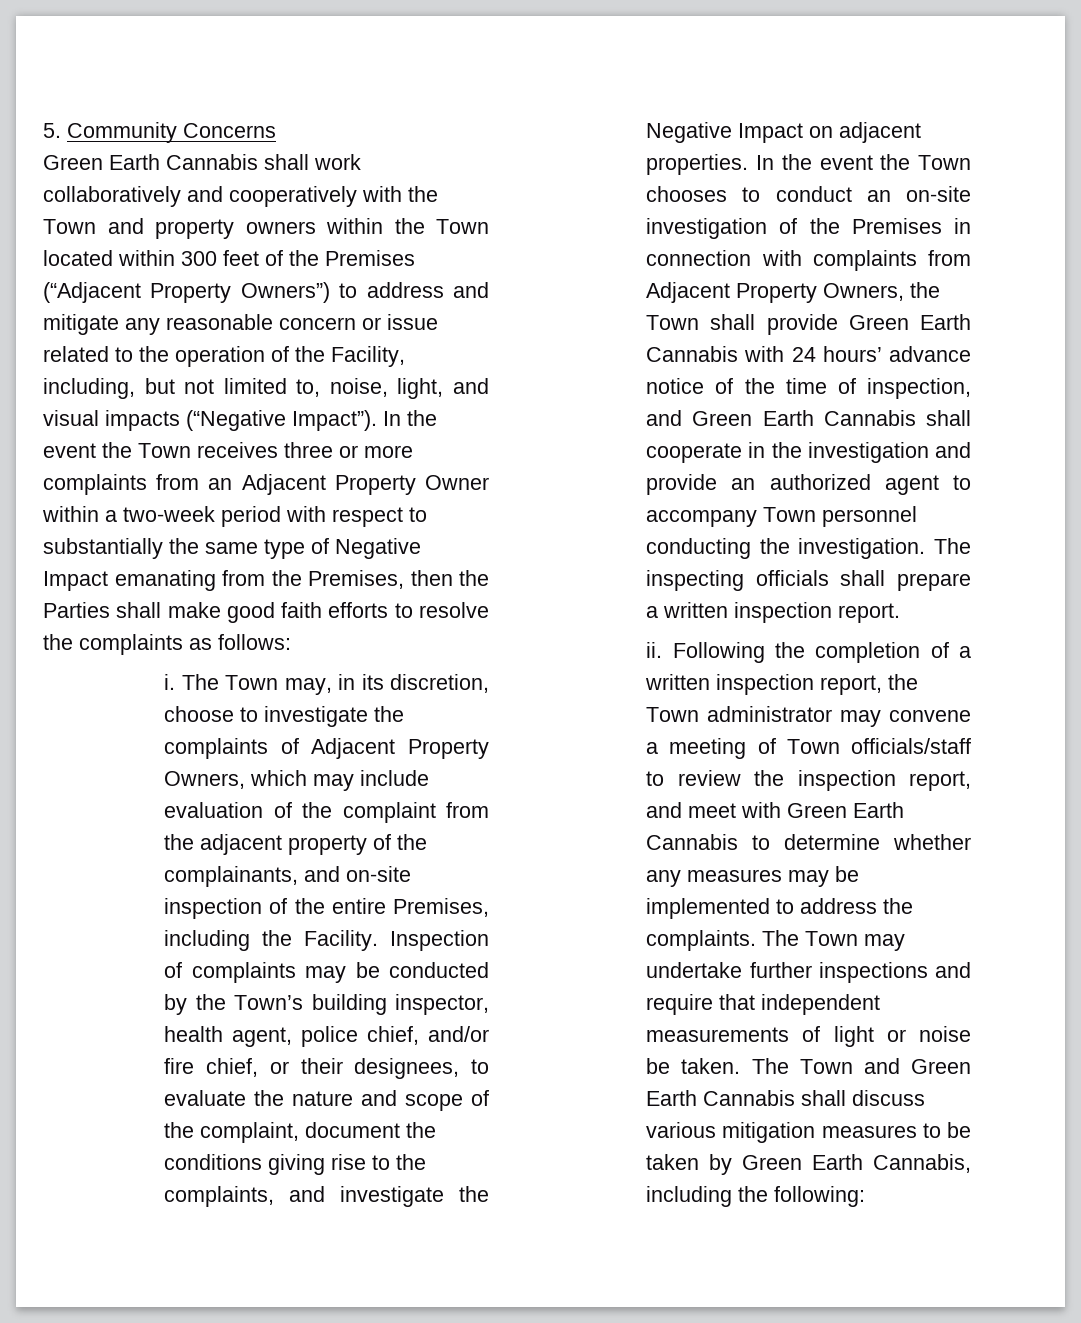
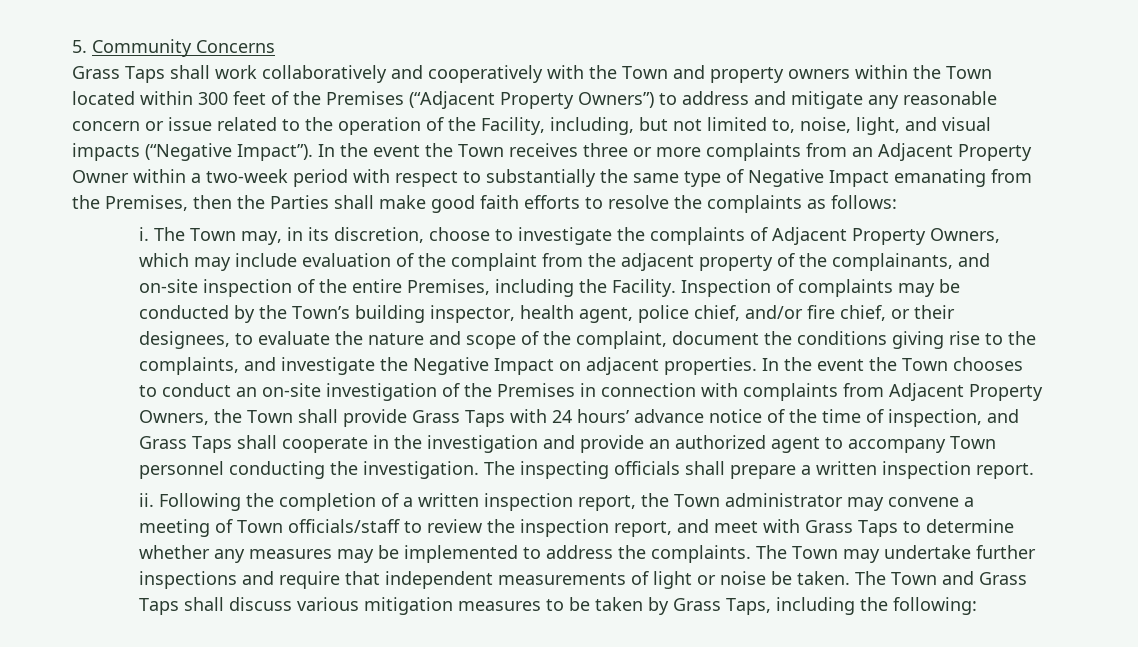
- Green Earth Cannabis shall work collaboratively and cooperatively with the Town and property owners within the Town located within 300 feet of the Premises (“Adjacent Property Owners”) to address and mitigate any reasonable concern or issue related to the operation of the Facility, including, but not limited to, noise, light, and visual impacts (“Negative Impact”).
+ Grass Taps shall work collaboratively and cooperatively with the Town and property owners within the Town located within 300 feet of the Premises (“Adjacent Property Owners”) to address and mitigate any reasonable concern or issue related to the operation of the Facility, including, but not limited to, noise, light, and visual impacts (“Negative Impact”).
- In the event the Town chooses to conduct an on-site investigation of the Premises in connection with complaints from Adjacent Property Owners, the Town shall provide Green Earth Cannabis with 24 hours’ advance notice of the time of inspection, and Green Earth Cannabis shall cooperate in the investigation and provide an authorized agent to accompany Town personnel conducting the investigation.
+ In the event the Town chooses to conduct an on-site investigation of the Premises in connection with complaints from Adjacent Property Owners, the Town shall provide Grass Taps with 24 hours’ advance notice of the time of inspection, and Grass Taps shall cooperate in the investigation and provide an authorized agent to accompany Town personnel conducting the investigation.
- Following the completion of a written inspection report, the Town administrator may convene a meeting of Town officials/staff to review the inspection report, and meet with Green Earth Cannabis to determine whether any measures may be implemented to address the complaints.
+ Following the completion of a written inspection report, the Town administrator may convene a meeting of Town officials/staff to review the inspection report, and meet with Grass Taps to determine whether any measures may be implemented to address the complaints.
- The Town and Green Earth Cannabis shall discuss various mitigation measures to be taken by Green Earth Cannabis, including the following:
+ The Town and Grass Taps shall discuss various mitigation measures to be taken by Grass Taps, including the following:

